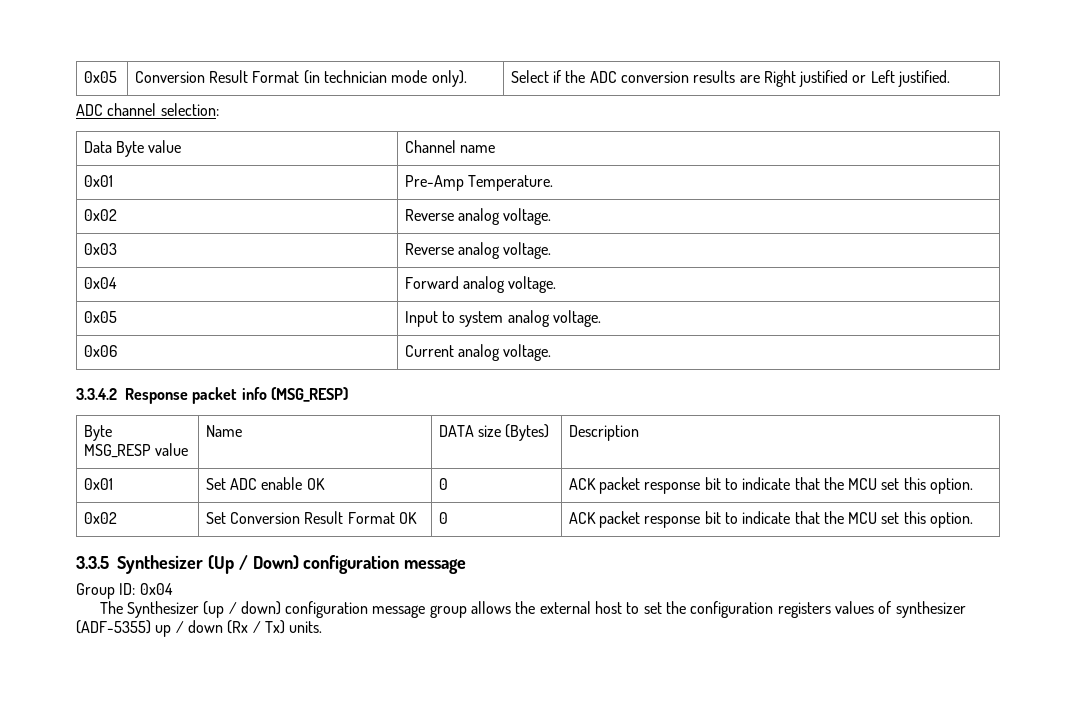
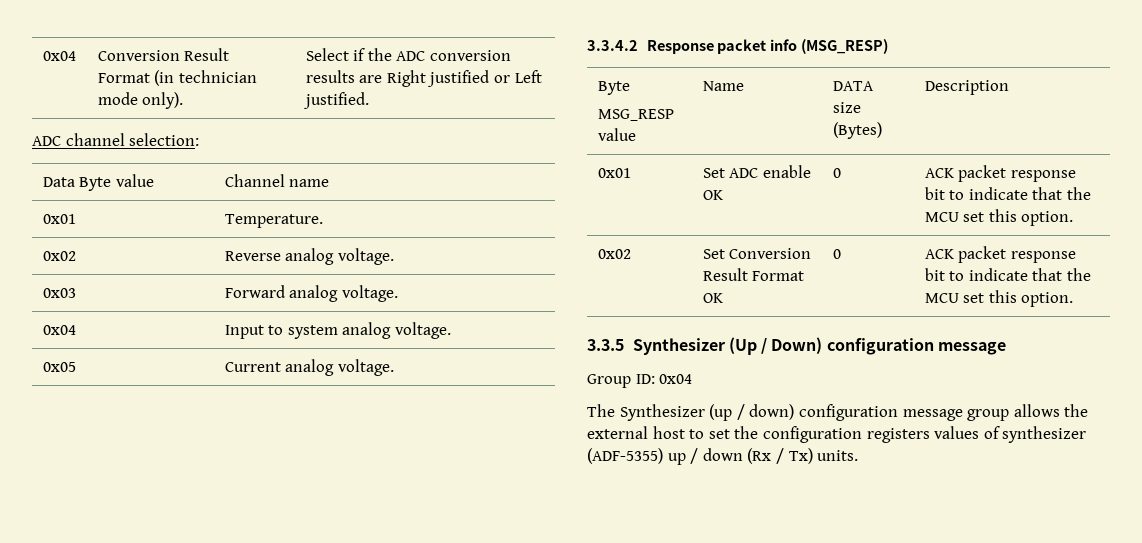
- 0x05 | Conversion Result Format (in technician mode only). | Select if the ADC conversion results are Right justified or Left justified.
+ 0x04 | Conversion Result Format (in technician mode only). | Select if the ADC conversion results are Right justified or Left justified.
- 0x01 | Pre-Amp Temperature.
+ 0x01 | Temperature.
- 0x03 | Reverse analog voltage.
+ 0x03 | Forward analog voltage.
- 0x04 | Forward analog voltage.
- 0x05 | Input to system analog voltage.
+ 0x04 | Input to system analog voltage.
- 0x06 | Current analog voltage.
+ 0x05 | Current analog voltage.

